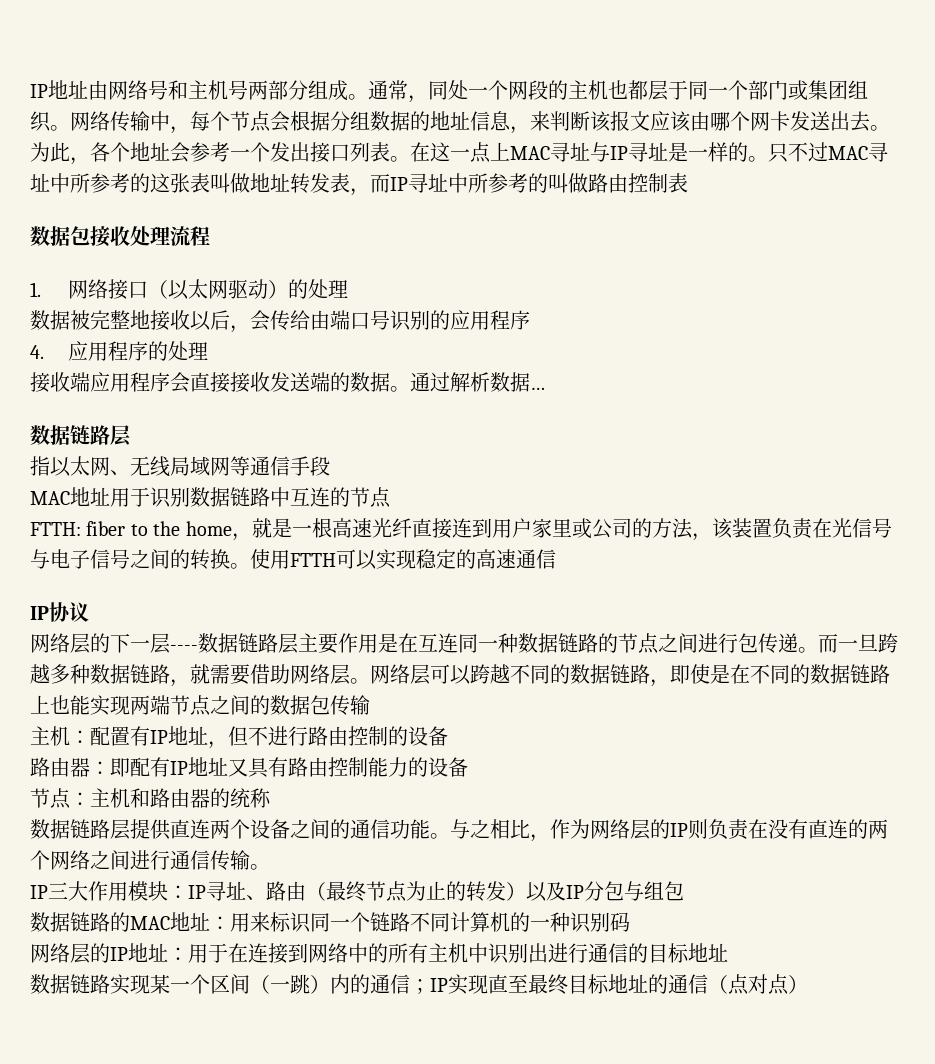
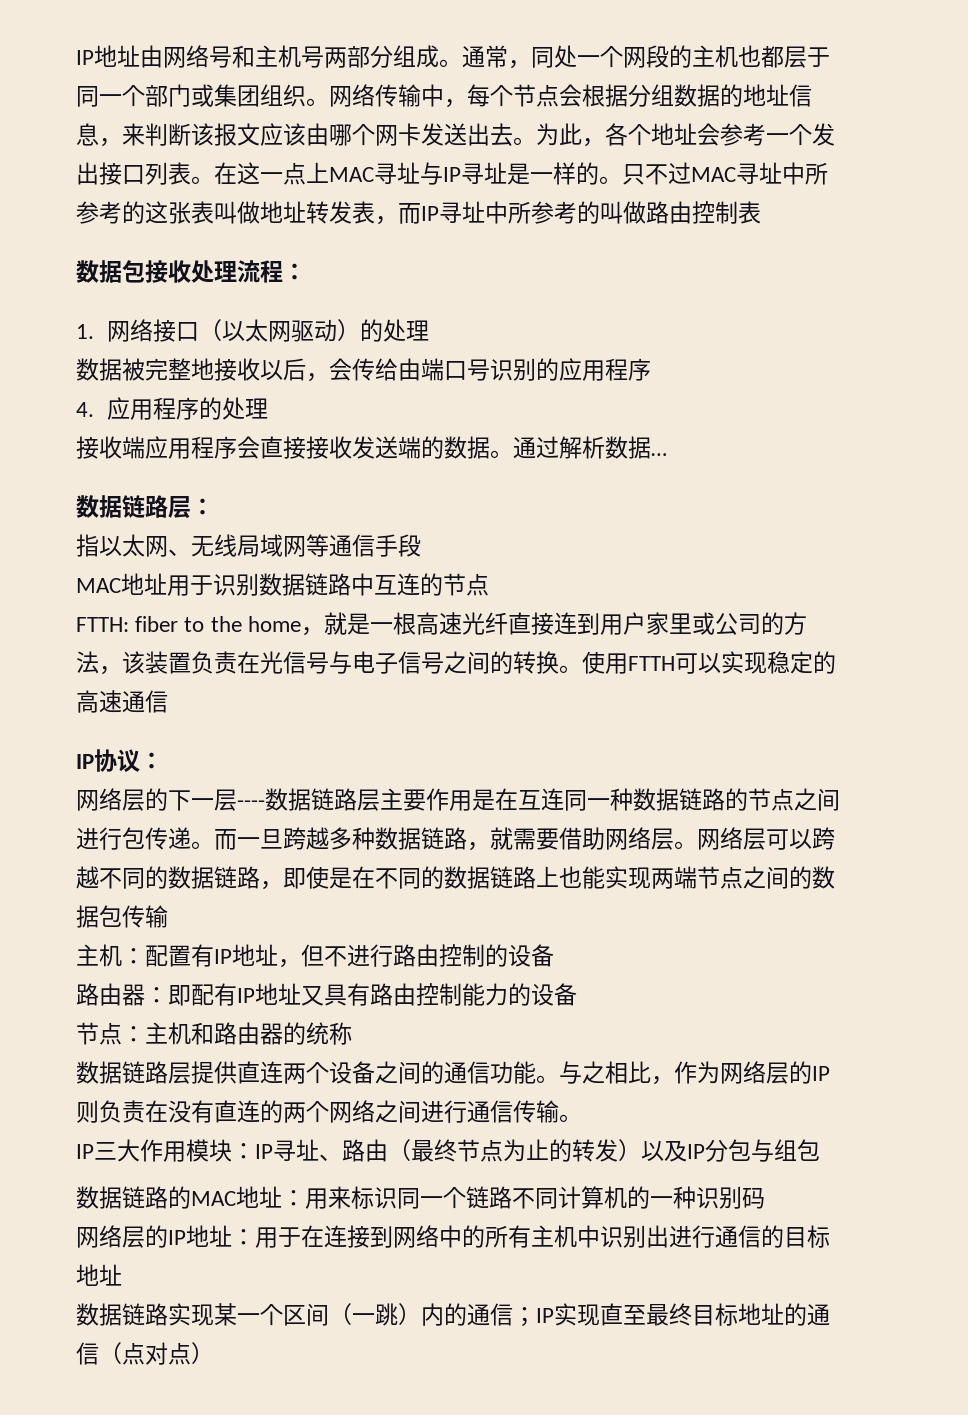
- 数据包接收处理流程
+ 数据包接收处理流程：
  通过解析数据…
- 数据链路层
+ 数据链路层：
- IP协议
+ IP协议：

